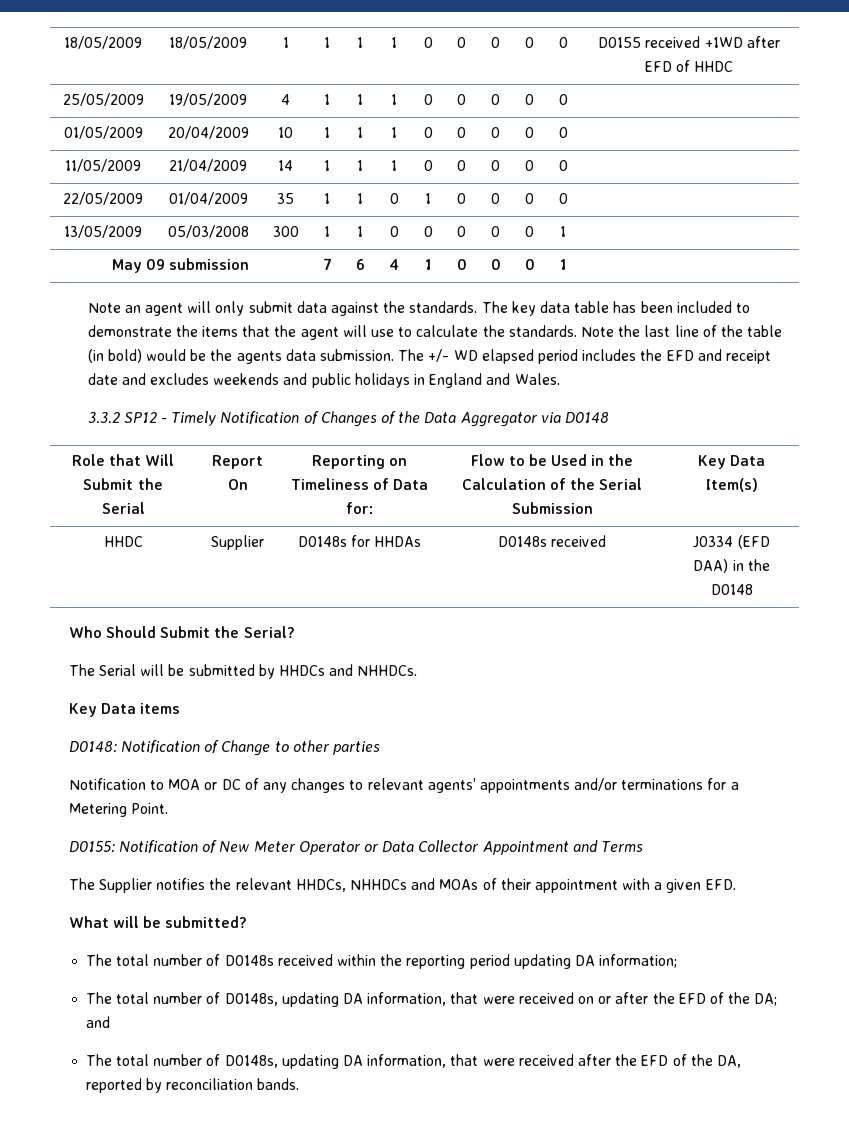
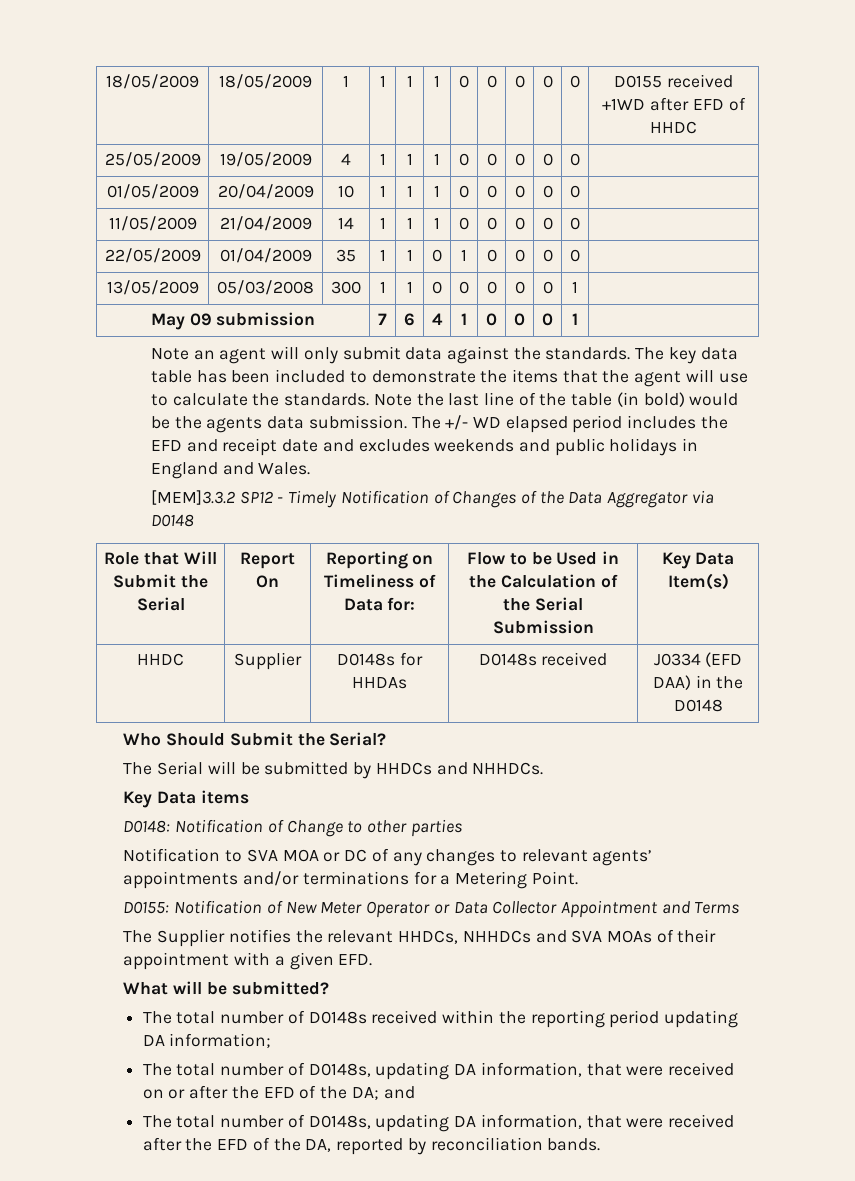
- 3.3.2 SP12 - Timely Notification of Changes of the Data Aggregator via D0148
+ [MEM]3.3.2 SP12 - Timely Notification of Changes of the Data Aggregator via D0148
- Notification to MOA or DC of any changes to relevant agents’ appointments and/or terminations for a Metering Point.
+ Notification to SVA MOA or DC of any changes to relevant agents’ appointments and/or terminations for a Metering Point.
- The Supplier notifies the relevant HHDCs, NHHDCs and MOAs of their appointment with a given EFD.
+ The Supplier notifies the relevant HHDCs, NHHDCs and SVA MOAs of their appointment with a given EFD.

